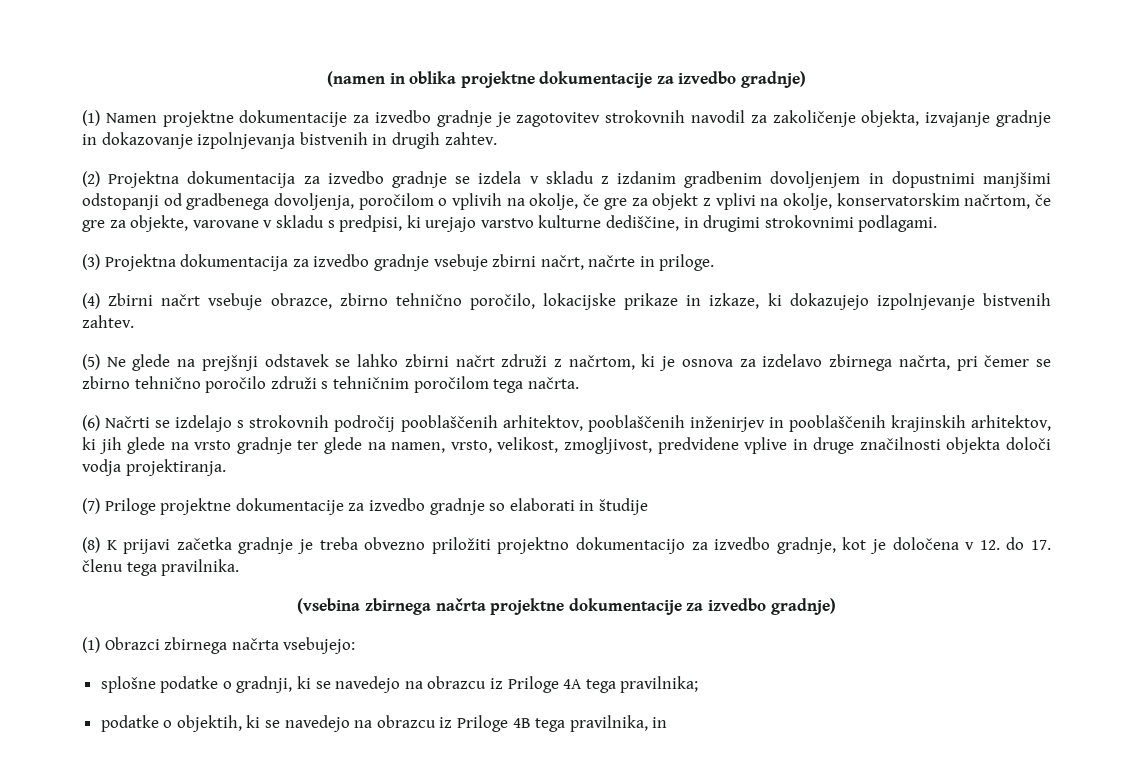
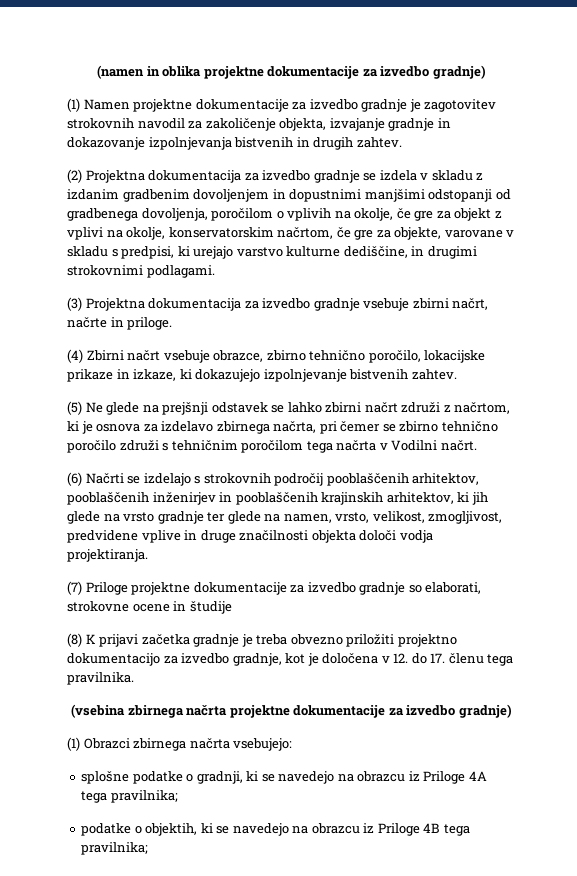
- (5) Ne glede na prejšnji odstavek se lahko zbirni načrt združi z načrtom, ki je osnova za izdelavo zbirnega načrta, pri čemer se zbirno tehnično poročilo združi s tehničnim poročilom tega načrta.
+ (5) Ne glede na prejšnji odstavek se lahko zbirni načrt združi z načrtom, ki je osnova za izdelavo zbirnega načrta, pri čemer se zbirno tehnično poročilo združi s tehničnim poročilom tega načrta v Vodilni načrt.
- (7) Priloge projektne dokumentacije za izvedbo gradnje so elaborati in študije
+ (7) Priloge projektne dokumentacije za izvedbo gradnje so elaborati, strokovne ocene in študije
- podatke o objektih, ki se navedejo na obrazcu iz Priloge 4B tega pravilnika, in
+ podatke o objektih, ki se navedejo na obrazcu iz Priloge 4B tega pravilnika;

